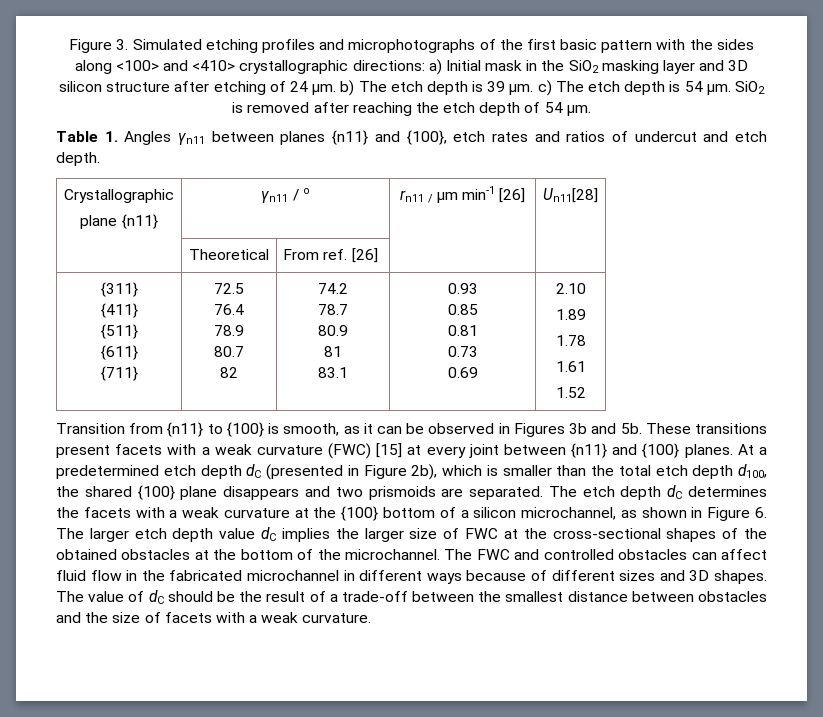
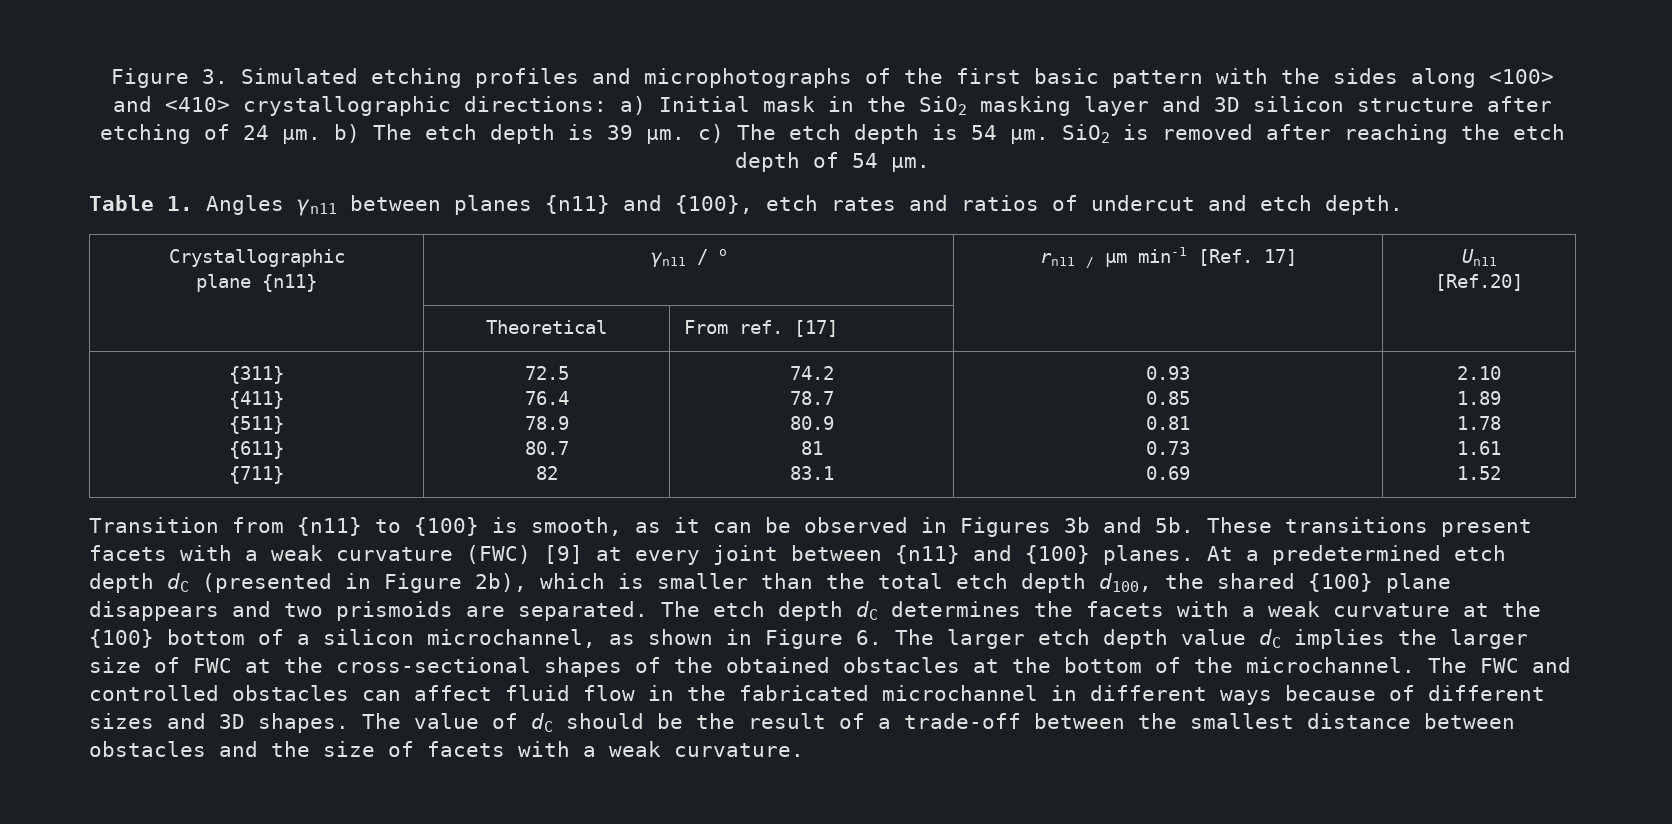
  Crystallographic
- plane {n11} | γn11 / o | rn11 / µm min-1 [26] | Un11[28]
+ plane {n11} | γn11 / o | rn11 / µm min-1 [Ref. 17] | Un11
+ [Ref.20]
- | Theoretical | From ref. [26] | |
+ | Theoretical | From ref. [17] | |
- These transitions present facets with a weak curvature (FWC) [15] at every joint between {n11} and {100} planes.
+ These transitions present facets with a weak curvature (FWC) [9] at every joint between {n11} and {100} planes.

